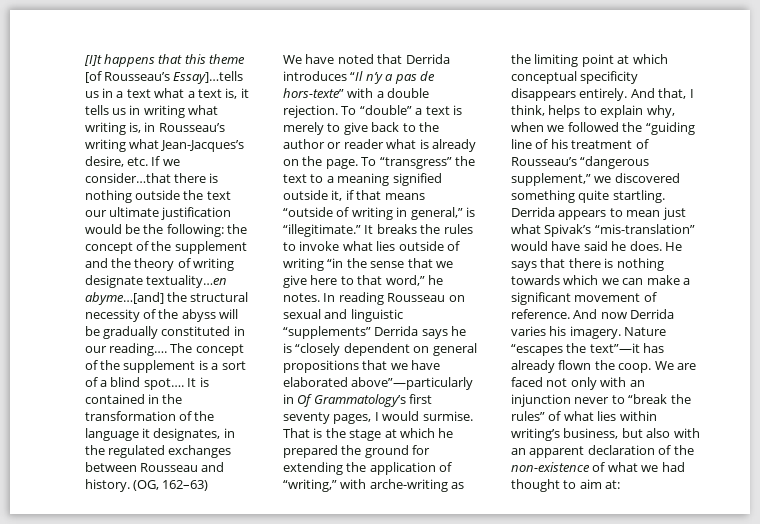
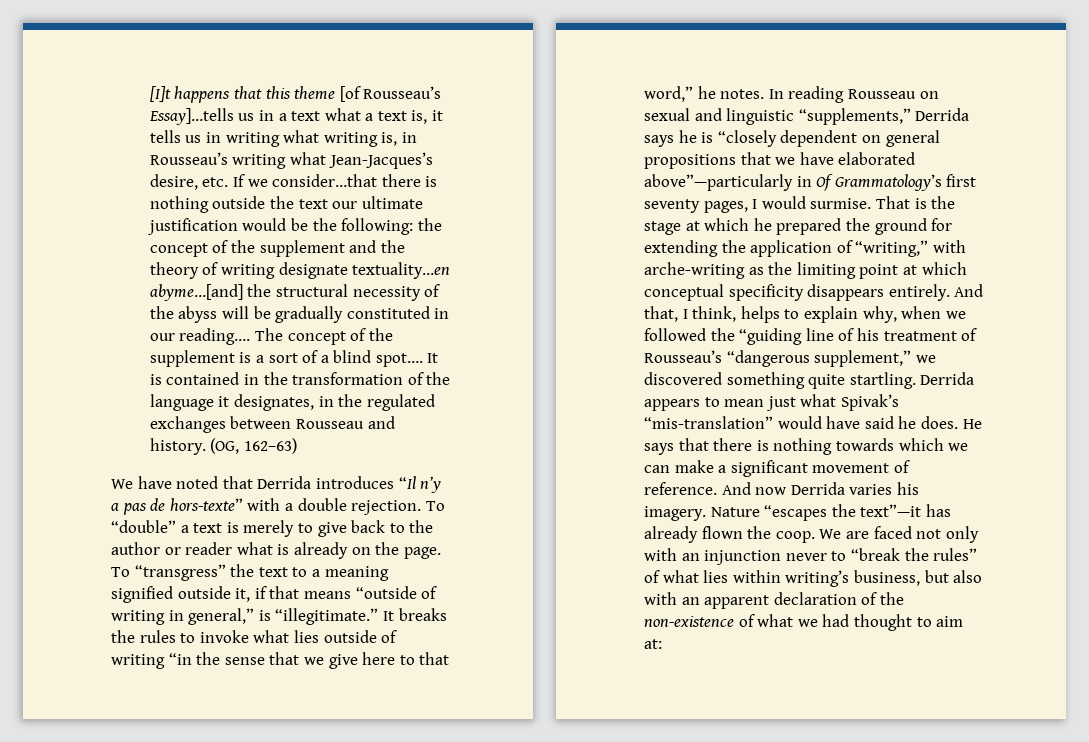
- In reading Rousseau on sexual and linguistic “supplements” Derrida says he is “closely dependent on general propositions that we have elaborated above”—particularly in Of Grammatology’s first seventy pages, I would surmise.
+ In reading Rousseau on sexual and linguistic “supplements,” Derrida says he is “closely dependent on general propositions that we have elaborated above”—particularly in Of Grammatology’s first seventy pages, I would surmise.

